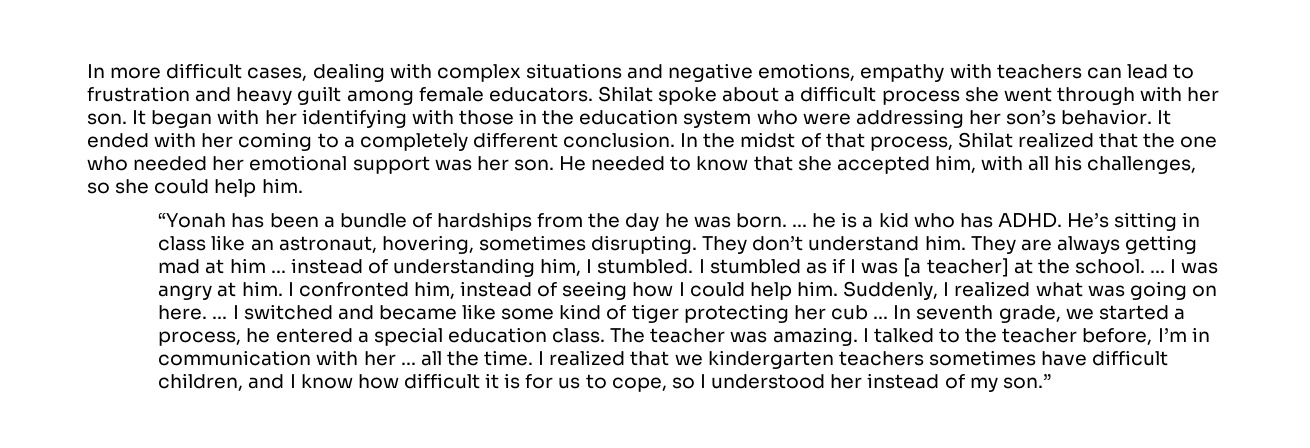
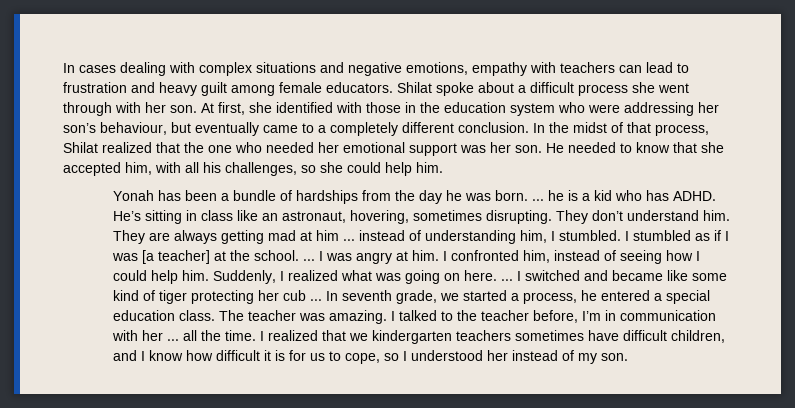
- In more difficult cases, dealing with complex situations and negative emotions, empathy with teachers can lead to frustration and heavy guilt among female educators.
+ In cases dealing with complex situations and negative emotions, empathy with teachers can lead to frustration and heavy guilt among female educators.
- It began with her identifying with those in the education system who were addressing her son’s behavior. It ended with her coming to a completely different conclusion.
+ At first, she identified with those in the education system who were addressing her son’s behaviour, but eventually came to a completely different conclusion.
- “Yonah has been a bundle of hardships from the day he was born. ... he is a kid who has ADHD.
+ Yonah has been a bundle of hardships from the day he was born. ... he is a kid who has ADHD.
- I realized that we kindergarten teachers sometimes have difficult children, and I know how difficult it is for us to cope, so I understood her instead of my son.”
+ I realized that we kindergarten teachers sometimes have difficult children, and I know how difficult it is for us to cope, so I understood her instead of my son.

